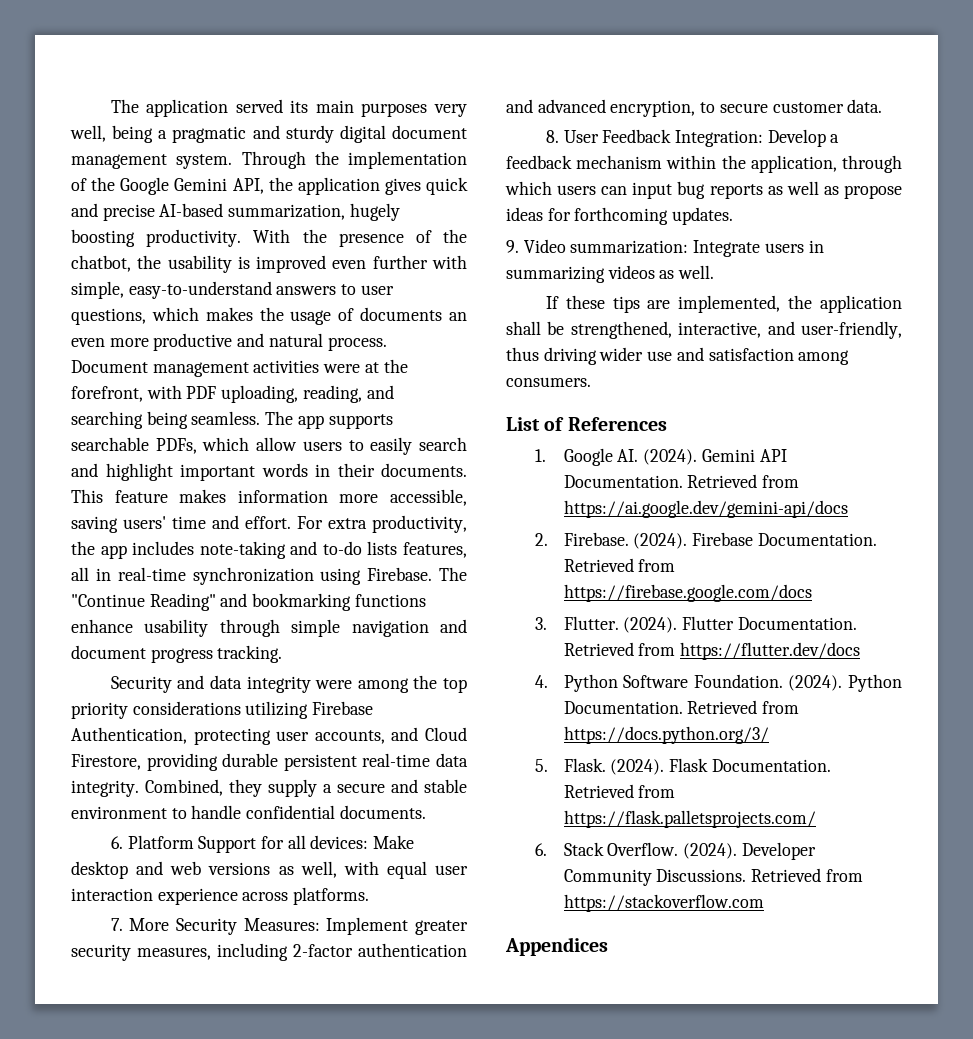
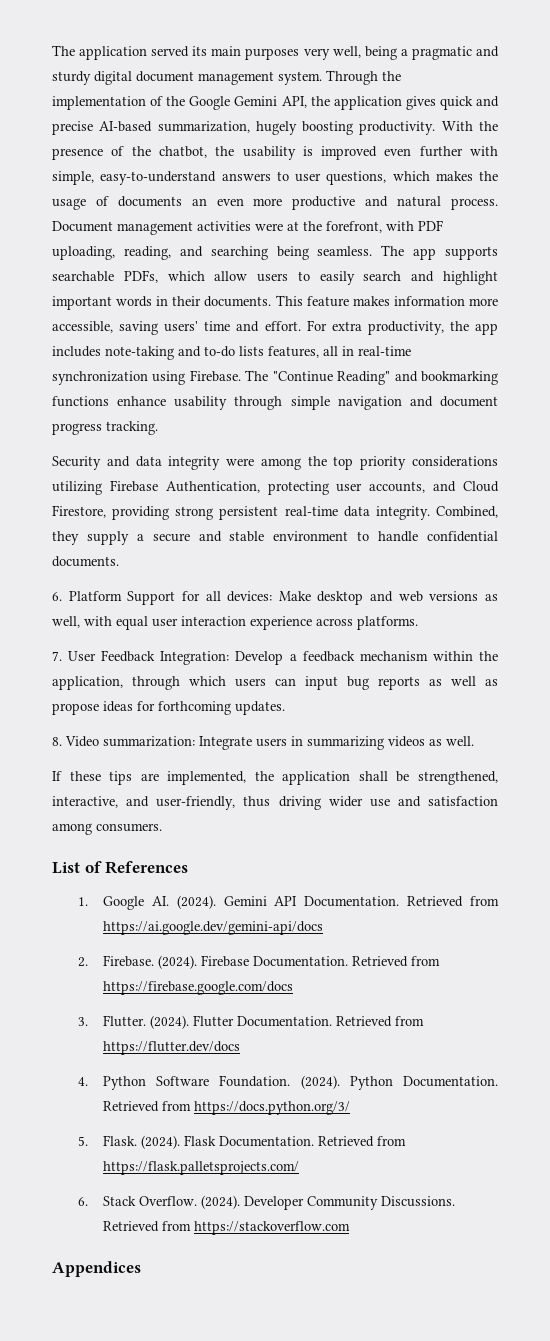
- Security and data integrity were among the top priority considerations utilizing Firebase Authentication, protecting user accounts, and Cloud Firestore, providing durable persistent real-time data integrity.
+ Security and data integrity were among the top priority considerations utilizing Firebase Authentication, protecting user accounts, and Cloud Firestore, providing strong persistent real-time data integrity.
- 7. More Security Measures: Implement greater security measures, including 2-factor authentication and advanced encryption, to secure customer data.
- 8. User Feedback Integration: Develop a feedback mechanism within the application, through which users can input bug reports as well as propose ideas for forthcoming updates.
+ 7. User Feedback Integration: Develop a feedback mechanism within the application, through which users can input bug reports as well as propose ideas for forthcoming updates.
- 9. Video summarization: Integrate users in summarizing videos as well.
+ 8. Video summarization: Integrate users in summarizing videos as well.

